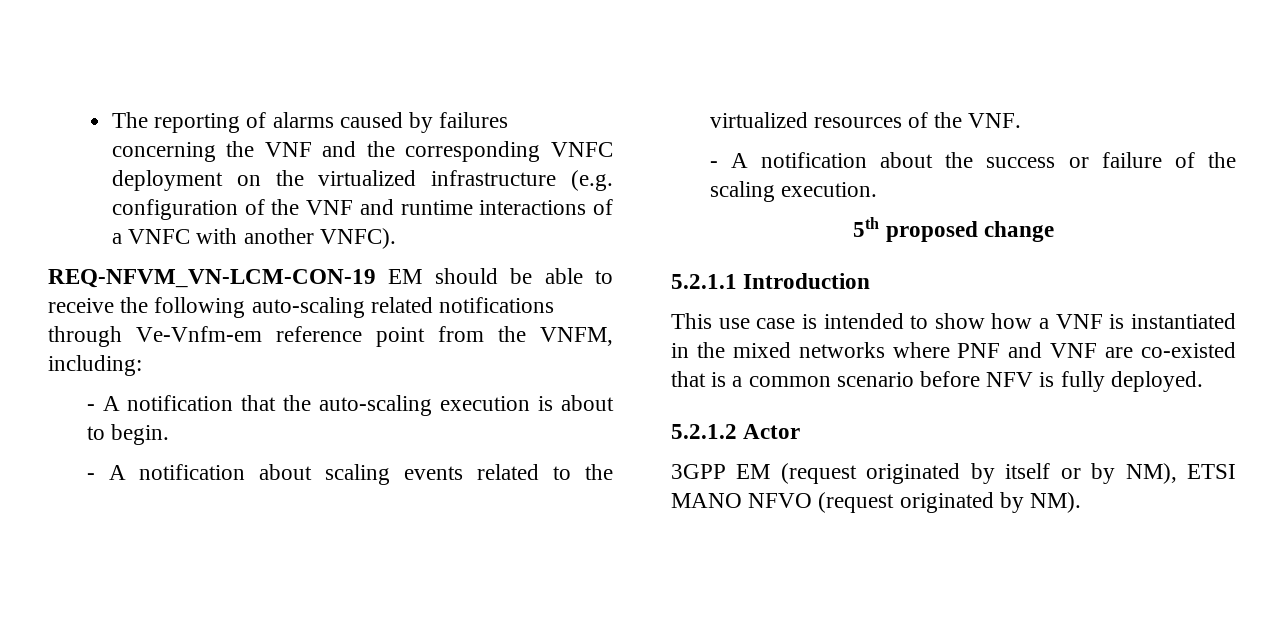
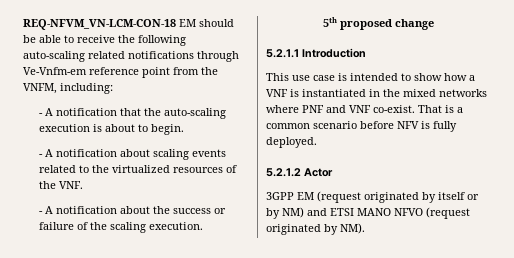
- The reporting of alarms caused by failures concerning the VNF and the corresponding VNFC deployment on the virtualized infrastructure (e.g. configuration of the VNF and runtime interactions of a VNFC with another VNFC).
- REQ-NFVM_VN-LCM-CON-19 EM should be able to receive the following auto-scaling related notifications through Ve-Vnfm-em reference point from the VNFM, including:
+ REQ-NFVM_VN-LCM-CON-18 EM should be able to receive the following auto-scaling related notifications through Ve-Vnfm-em reference point from the VNFM, including:
- This use case is intended to show how a VNF is instantiated in the mixed networks where PNF and VNF are co-existed that is a common scenario before NFV is fully deployed.
+ This use case is intended to show how a VNF is instantiated in the mixed networks where PNF and VNF co-exist. That is a common scenario before NFV is fully deployed.
- 3GPP EM (request originated by itself or by NM), ETSI MANO NFVO (request originated by NM).
+ 3GPP EM (request originated by itself or by NM) and ETSI MANO NFVO (request originated by NM).

